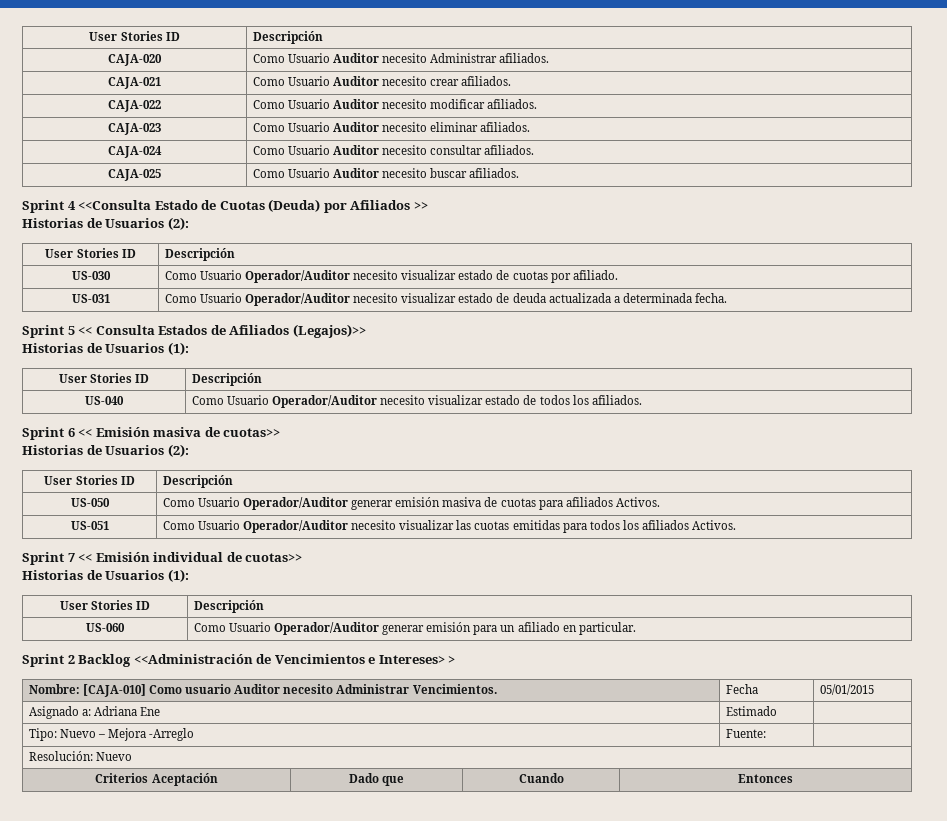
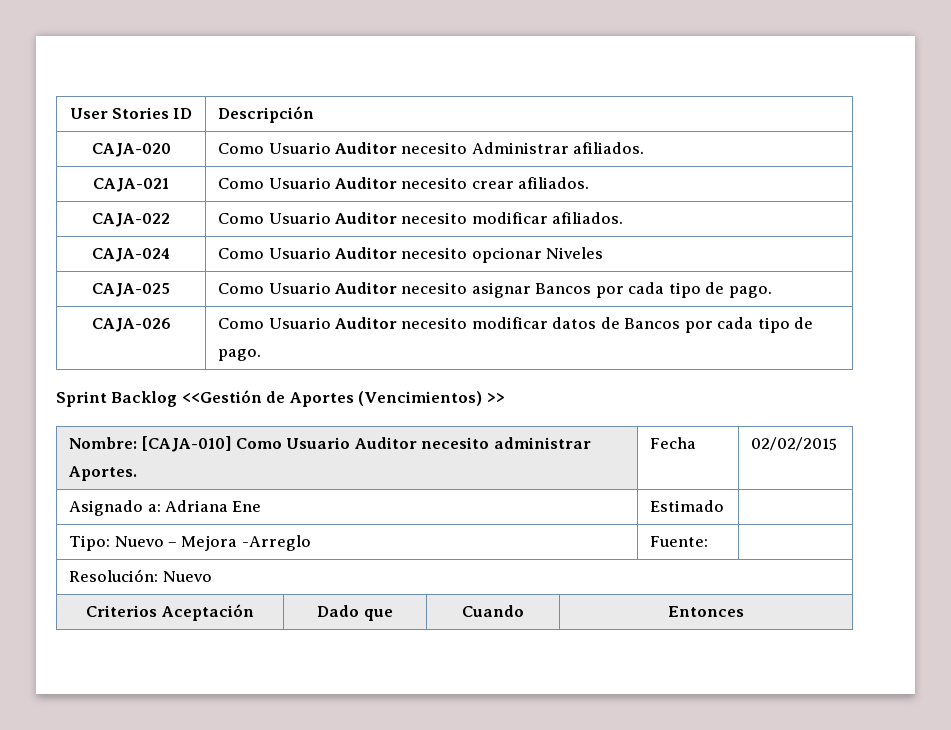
- CAJA-023 | Como Usuario Auditor necesito eliminar afiliados.
- CAJA-024 | Como Usuario Auditor necesito consultar afiliados.
+ CAJA-024 | Como Usuario Auditor necesito opcionar Niveles
- CAJA-025 | Como Usuario Auditor necesito buscar afiliados.
- Sprint 4 <<Consulta Estado de Cuotas (Deuda) por Afiliados >>
- Historias de Usuarios (2):
- User Stories ID | Descripción
- US-030 | Como Usuario Operador/Auditor necesito visualizar estado de cuotas por afiliado.
- US-031 | Como Usuario Operador/Auditor necesito visualizar estado de deuda actualizada a determinada fecha.
- Sprint 5 << Consulta Estados de Afiliados (Legajos)>>
- Historias de Usuarios (1):
- User Stories ID | Descripción
- US-040 | Como Usuario Operador/Auditor necesito visualizar estado de todos los afiliados.
- Sprint 6 << Emisión masiva de cuotas>>
- Historias de Usuarios (2):
- User Stories ID | Descripción
- US-050 | Como Usuario Operador/Auditor generar emisión masiva de cuotas para afiliados Activos.
- US-051 | Como Usuario Operador/Auditor necesito visualizar las cuotas emitidas para todos los afiliados Activos.
- Sprint 7 << Emisión individual de cuotas>>
- Historias de Usuarios (1):
- User Stories ID | Descripción
- US-060 | Como Usuario Operador/Auditor generar emisión para un afiliado en particular.
- Sprint 2 Backlog <<Administración de Vencimientos e Intereses> >
+ CAJA-025 | Como Usuario Auditor necesito asignar Bancos por cada tipo de pago.
+ CAJA-026 | Como Usuario Auditor necesito modificar datos de Bancos por cada tipo de pago.
+ Sprint Backlog <<Gestión de Aportes (Vencimientos) >>
- Nombre: [CAJA-010] Como usuario Auditor necesito Administrar Vencimientos. | Fecha | 05/01/2015
+ Nombre: [CAJA-010] Como Usuario Auditor necesito administrar Aportes. | Fecha | 02/02/2015

